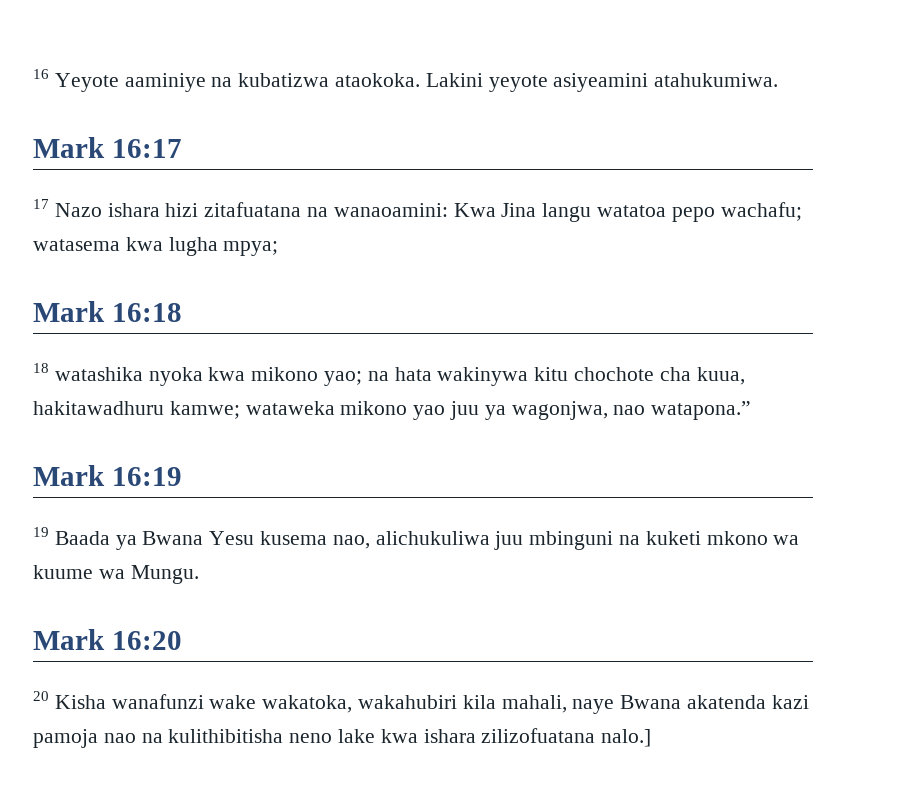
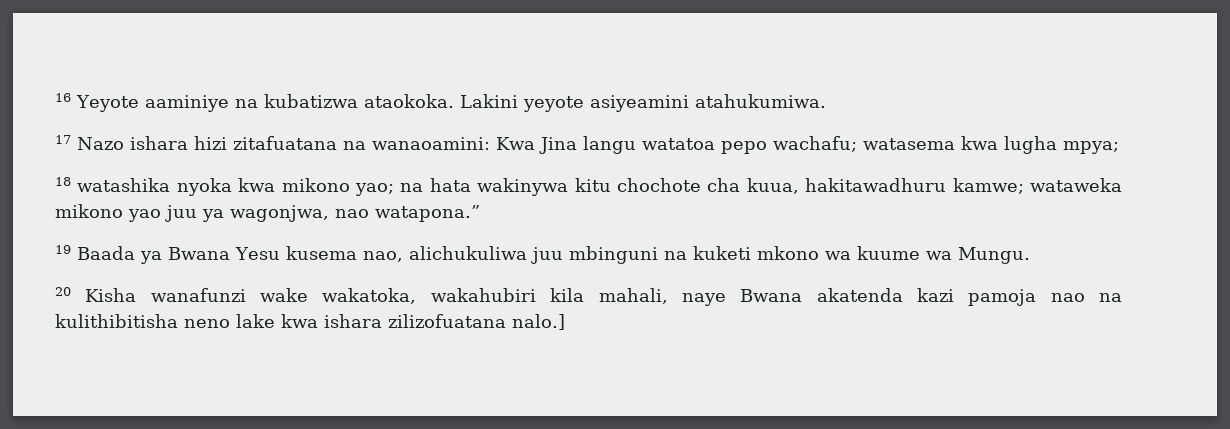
- Mark 16:17
- Mark 16:18
- Mark 16:19
- Mark 16:20

